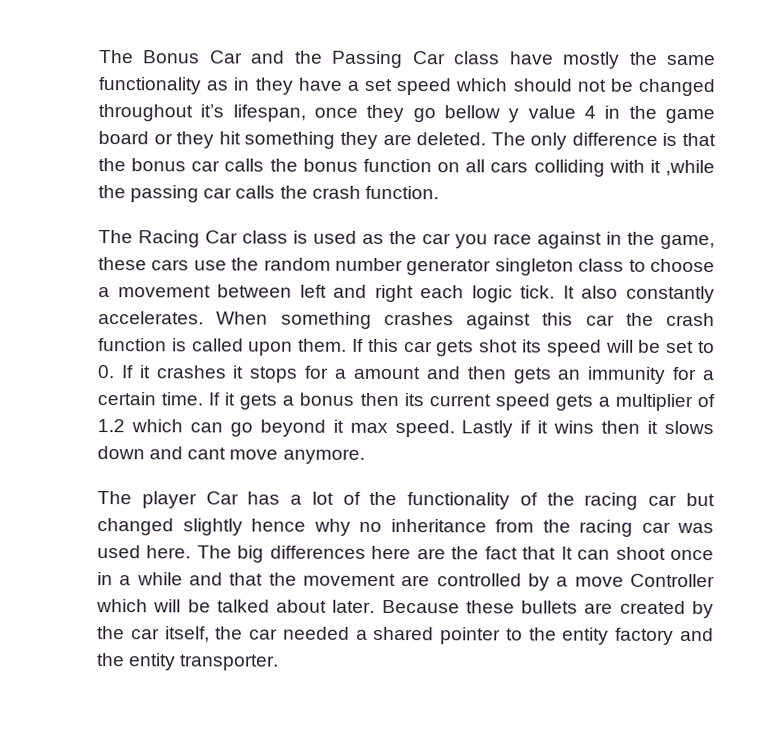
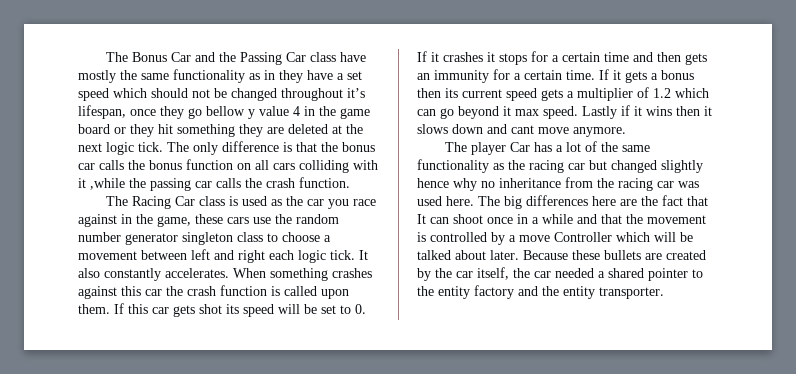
- The Bonus Car and the Passing Car class have mostly the same functionality as in they have a set speed which should not be changed throughout it’s lifespan, once they go bellow y value 4 in the game board or they hit something they are deleted.
+ The Bonus Car and the Passing Car class have mostly the same functionality as in they have a set speed which should not be changed throughout it’s lifespan, once they go bellow y value 4 in the game board or they hit something they are deleted at the next logic tick.
- If this car gets shot its speed will be set to 0. If it crashes it stops for a amount and then gets an immunity for a certain time.
+ If this car gets shot its speed will be set to 0. If it crashes it stops for a certain time and then gets an immunity for a certain time.
- The player Car has a lot of the functionality of the racing car but changed slightly hence why no inheritance from the racing car was used here.
+ The player Car has a lot of the same functionality as the racing car but changed slightly hence why no inheritance from the racing car was used here.
- The big differences here are the fact that It can shoot once in a while and that the movement are controlled by a move Controller which will be talked about later.
+ The big differences here are the fact that It can shoot once in a while and that the movement is controlled by a move Controller which will be talked about later.

